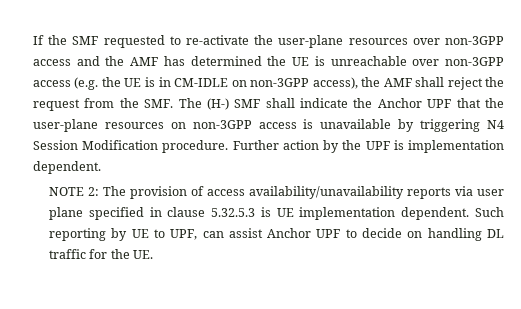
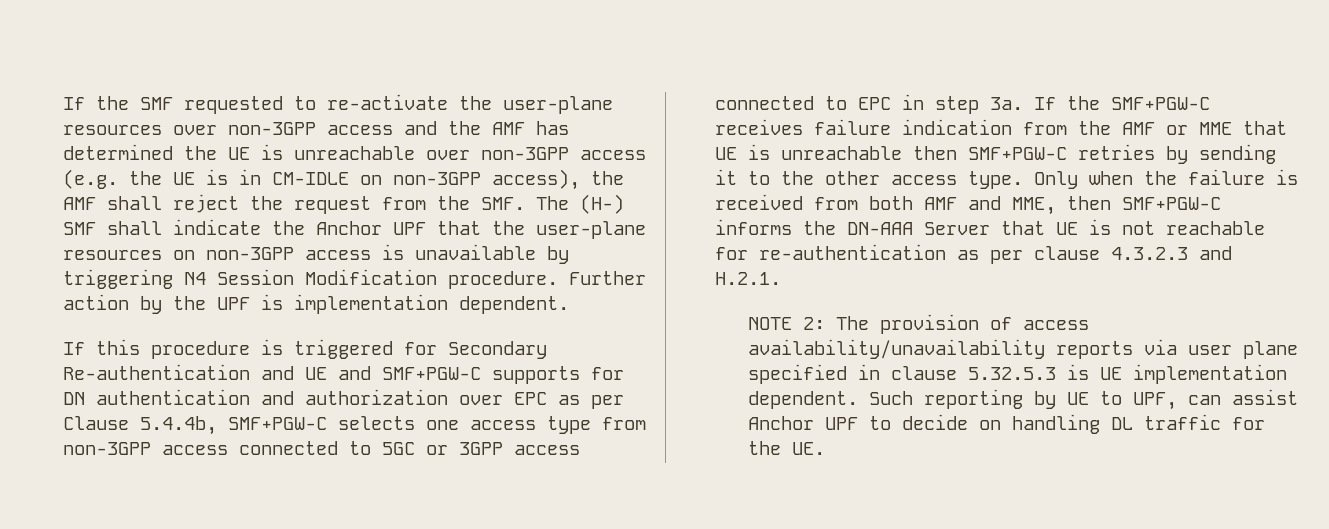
+ If this procedure is triggered for Secondary Re-authentication and UE and SMF+PGW-C supports for DN authentication and authorization over EPC as per Clause 5.4.4b, SMF+PGW-C selects one access type from non-3GPP access connected to 5GC or 3GPP access connected to EPC in step 3a. If the SMF+PGW-C receives failure indication from the AMF or MME that UE is unreachable then SMF+PGW-C retries by sending it to the other access type. Only when the failure is received from both AMF and MME, then SMF+PGW-C informs the DN-AAA Server that UE is not reachable for re-authentication as per clause 4.3.2.3 and H.2.1.

